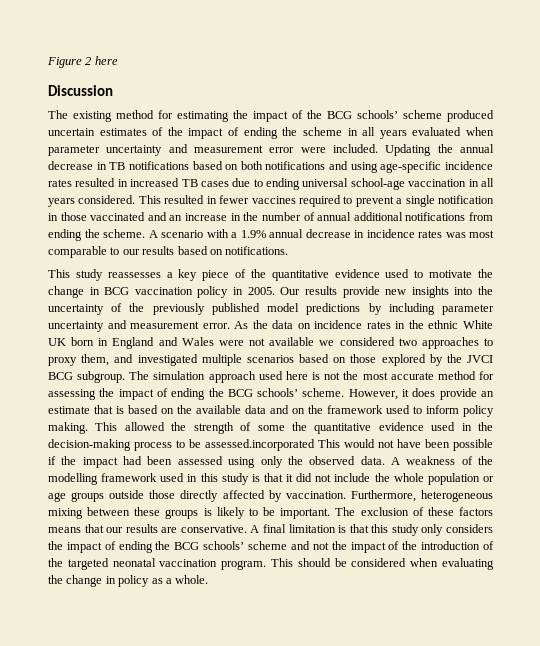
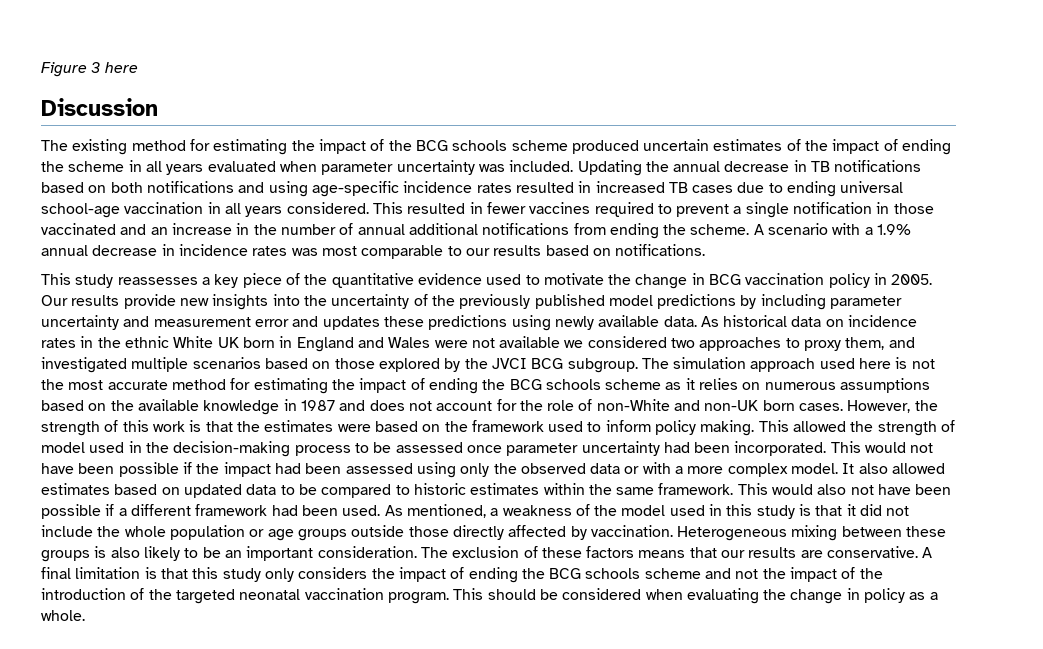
- Figure 2 here
+ Figure 3 here
- The existing method for estimating the impact of the BCG schools’ scheme produced uncertain estimates of the impact of ending the scheme in all years evaluated when parameter uncertainty and measurement error were included.
+ The existing method for estimating the impact of the BCG schools scheme produced uncertain estimates of the impact of ending the scheme in all years evaluated when parameter uncertainty was included.
- Our results provide new insights into the uncertainty of the previously published model predictions by including parameter uncertainty and measurement error. As the data on incidence rates in the ethnic White UK born in England and Wales were not available we considered two approaches to proxy them, and investigated multiple scenarios based on those explored by the JVCI BCG subgroup.
+ Our results provide new insights into the uncertainty of the previously published model predictions by including parameter uncertainty and measurement error and updates these predictions using newly available data. As historical data on incidence rates in the ethnic White UK born in England and Wales were not available we considered two approaches to proxy them, and investigated multiple scenarios based on those explored by the JVCI BCG subgroup.
- The simulation approach used here is not the most accurate method for assessing the impact of ending the BCG schools’ scheme. However, it does provide an estimate that is based on the available data and on the framework used to inform policy making.
+ The simulation approach used here is not the most accurate method for estimating the impact of ending the BCG schools scheme as it relies on numerous assumptions based on the available knowledge in 1987 and does not account for the role of non-White and non-UK born cases. However, the strength of this work is that the estimates were based on the framework used to inform policy making.
- This allowed the strength of some the quantitative evidence used in the decision-making process to be assessed.incorporated This would not have been possible if the impact had been assessed using only the observed data. A weakness of the modelling framework used in this study is that it did not include the whole population or age groups outside those directly affected by vaccination.
+ This allowed the strength of model used in the decision-making process to be assessed once parameter uncertainty had been incorporated. This would not have been possible if the impact had been assessed using only the observed data or with a more complex model. It also allowed estimates based on updated data to be compared to historic estimates within the same framework. This would also not have been possible if a different framework had been used. As mentioned, a weakness of the model used in this study is that it did not include the whole population or age groups outside those directly affected by vaccination.
- Furthermore, heterogeneous mixing between these groups is likely to be important.
+ Heterogeneous mixing between these groups is also likely to be an important consideration.
- A final limitation is that this study only considers the impact of ending the BCG schools’ scheme and not the impact of the introduction of the targeted neonatal vaccination program.
+ A final limitation is that this study only considers the impact of ending the BCG schools scheme and not the impact of the introduction of the targeted neonatal vaccination program.

